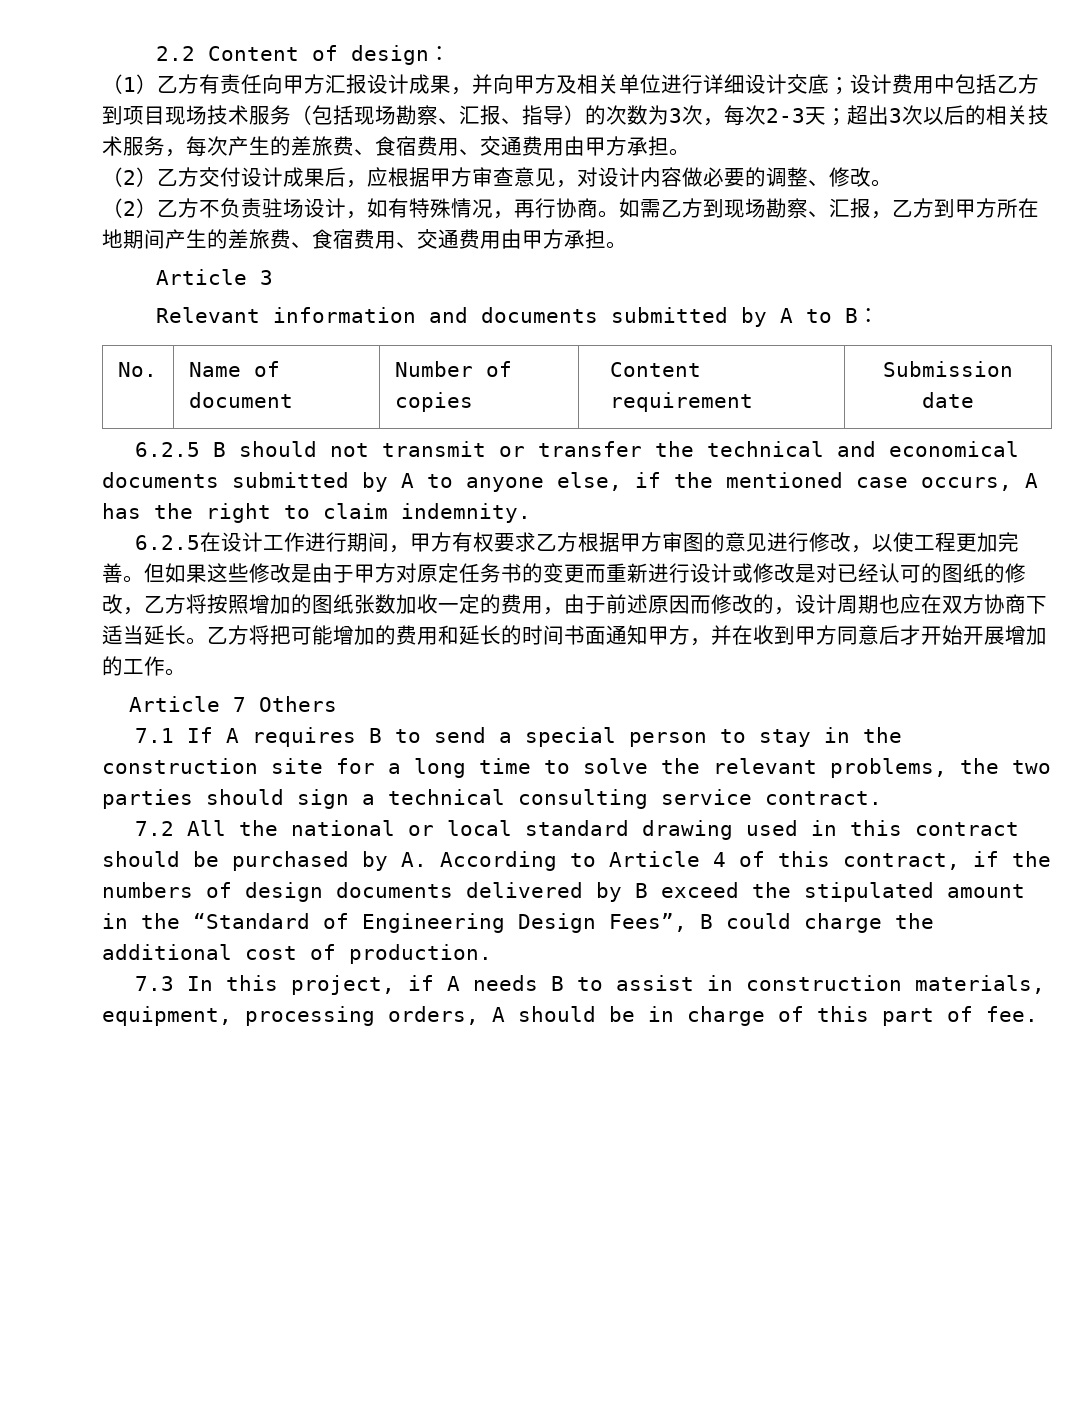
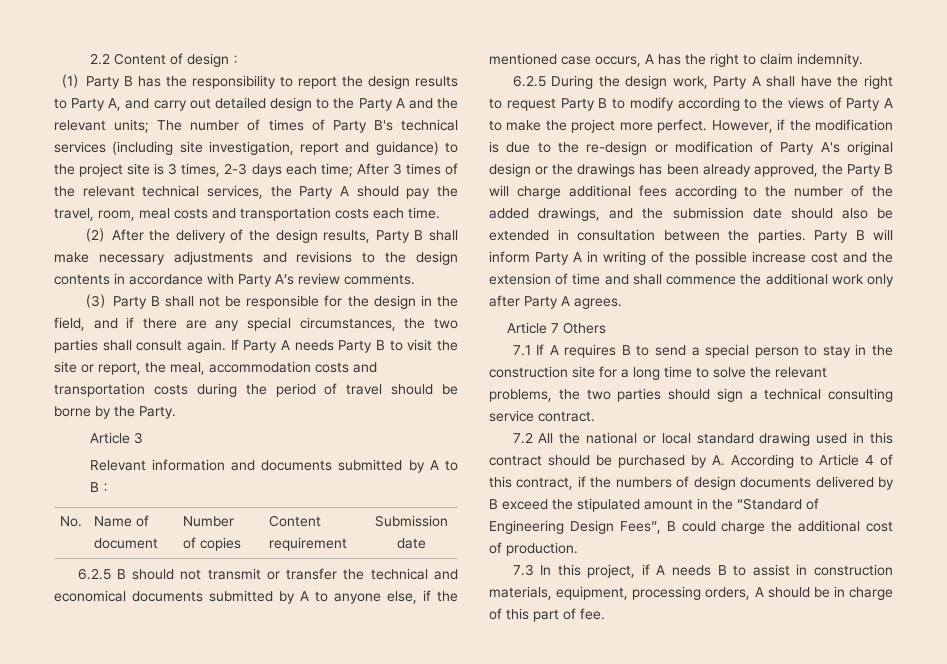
- （1）乙方有责任向甲方汇报设计成果，并向甲方及相关单位进行详细设计交底；设计费用中包括乙方到项目现场技术服务（包括现场勘察、汇报、指导）的次数为3次，每次2-3天；超出3次以后的相关技术服务，每次产生的差旅费、食宿费用、交通费用由甲方承担。
- （2）乙方交付设计成果后，应根据甲方审查意见，对设计内容做必要的调整、修改。
- （2）乙方不负责驻场设计，如有特殊情况，再行协商。如需乙方到现场勘察、汇报，乙方到甲方所在地期间产生的差旅费、食宿费用、交通费用由甲方承担。
+ （1）Party B has the responsibility to report the design results to Party A, and carry out detailed design to the Party A and the relevant units; The number of times of Party B's technical services (including site investigation, report and guidance) to the project site is 3 times, 2-3 days each time; After 3 times of the relevant technical services, the Party A should pay the travel, room, meal costs and transportation costs each time.
+ （2）After the delivery of the design results, Party B shall make necessary adjustments and revisions to the design contents in accordance with Party A’s review comments.
+ （3）Party B shall not be responsible for the design in the field, and if there are any special circumstances, the two parties shall consult again. If Party A needs Party B to visit the site or report, the meal, accommodation costs and transportation costs during the period of travel should be borne by the Party.
- 6.2.5在设计工作进行期间，甲方有权要求乙方根据甲方审图的意见进行修改，以使工程更加完善。但如果这些修改是由于甲方对原定任务书的变更而重新进行设计或修改是对已经认可的图纸的修改，乙方将按照增加的图纸张数加收一定的费用，由于前述原因而修改的，设计周期也应在双方协商下适当延长。乙方将把可能增加的费用和延长的时间书面通知甲方，并在收到甲方同意后才开始开展增加的工作。
+ 6.2.5 During the design work, Party A shall have the right to request Party B to modify according to the views of Party A to make the project more perfect. However, if the modification is due to the re-design or modification of Party A's original design or the drawings has been already approved, the Party B will charge additional fees according to the number of the added drawings, and the submission date should also be extended in consultation between the parties. Party B will inform Party A in writing of the possible increase cost and the extension of time and shall commence the additional work only after Party A agrees.

